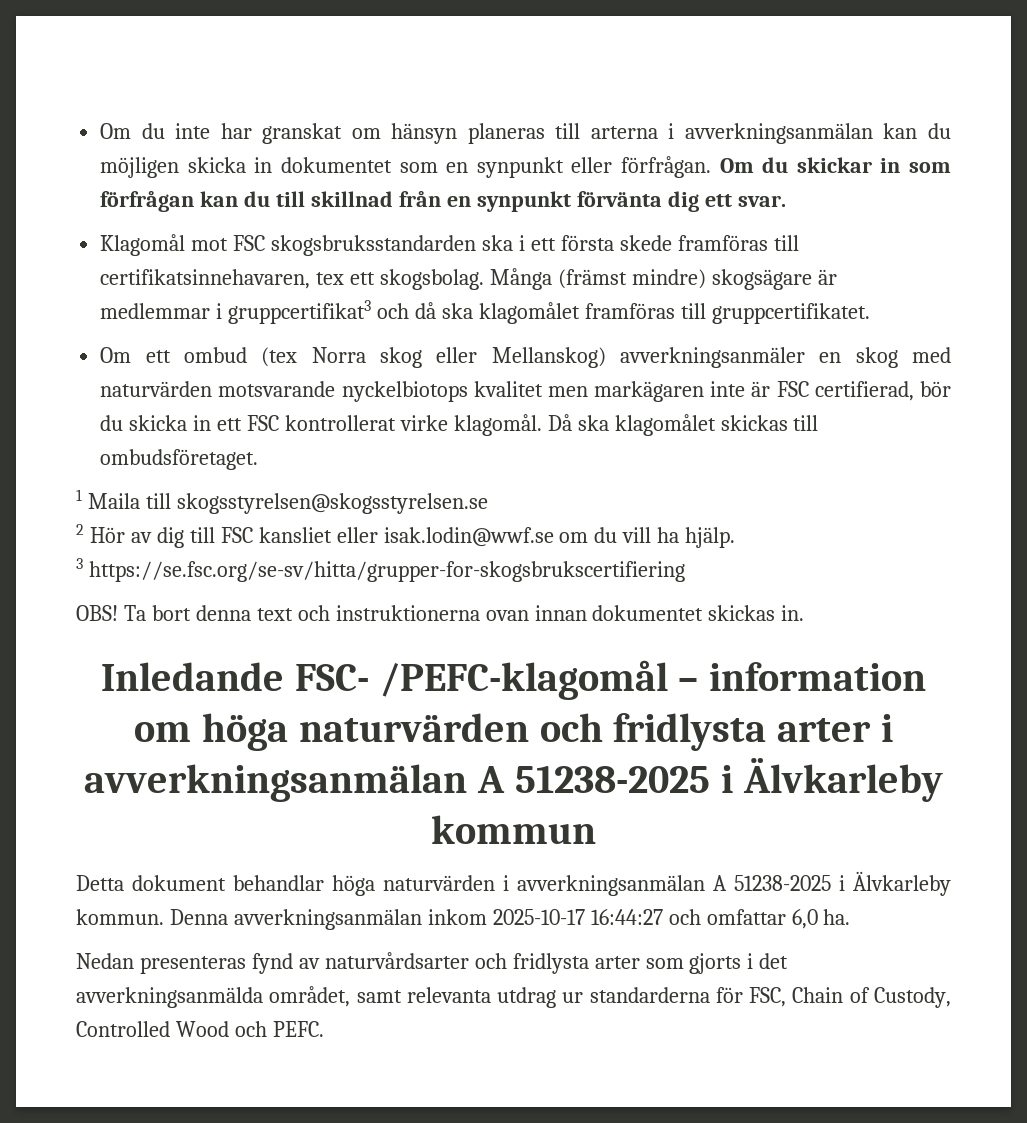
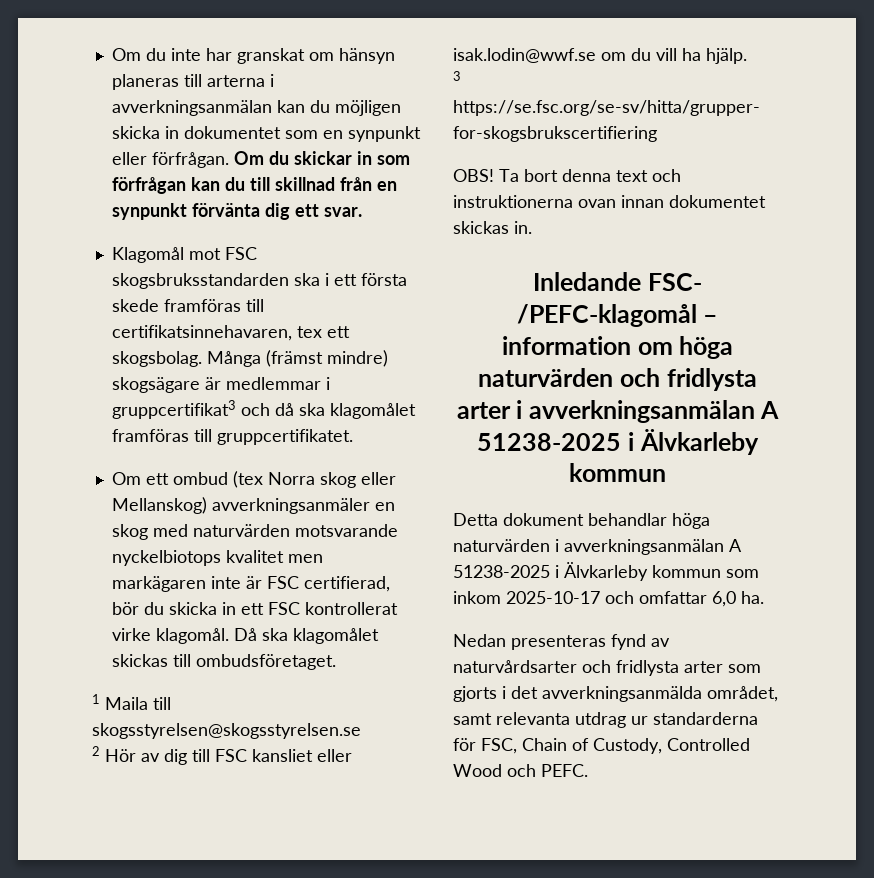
- Detta dokument behandlar höga naturvärden i avverkningsanmälan A 51238-2025 i Älvkarleby kommun. Denna avverkningsanmälan inkom 2025-10-17 16:44:27 och omfattar 6,0 ha.
+ Detta dokument behandlar höga naturvärden i avverkningsanmälan A 51238-2025 i Älvkarleby kommun som inkom 2025-10-17 och omfattar 6,0 ha.

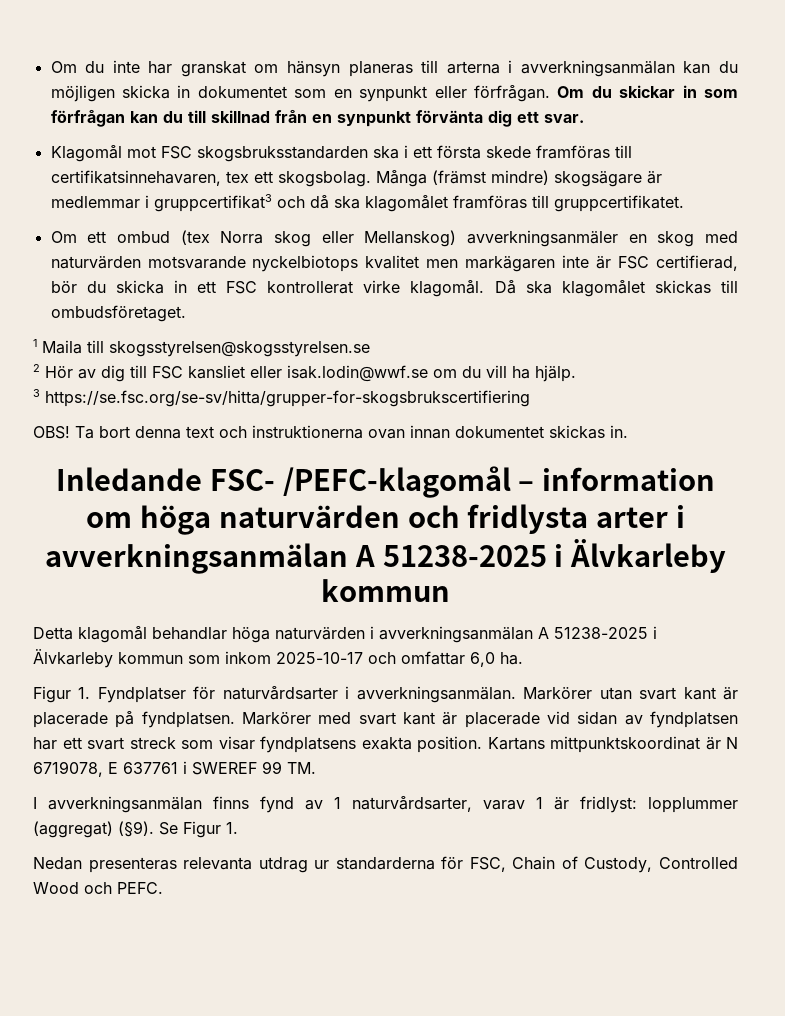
- Detta dokument behandlar höga naturvärden i avverkningsanmälan A 51238-2025 i Älvkarleby kommun som inkom 2025-10-17 och omfattar 6,0 ha.
+ Detta klagomål behandlar höga naturvärden i avverkningsanmälan A 51238-2025 i Älvkarleby kommun som inkom 2025-10-17 och omfattar 6,0 ha.
- Nedan presenteras fynd av naturvårdsarter och fridlysta arter som gjorts i det avverkningsanmälda området, samt relevanta utdrag ur standarderna för FSC, Chain of Custody, Controlled Wood och PEFC.
+ Figur 1. Fyndplatser för naturvårdsarter i avverkningsanmälan. Markörer utan svart kant är placerade på fyndplatsen. Markörer med svart kant är placerade vid sidan av fyndplatsen har ett svart streck som visar fyndplatsens exakta position. Kartans mittpunktskoordinat är N 6719078, E 637761 i SWEREF 99 TM.
+ I avverkningsanmälan finns fynd av 1 naturvårdsarter, varav 1 är fridlyst: lopplummer (aggregat) (§9). Se Figur 1.
+ Nedan presenteras relevanta utdrag ur standarderna för FSC, Chain of Custody, Controlled Wood och PEFC.

